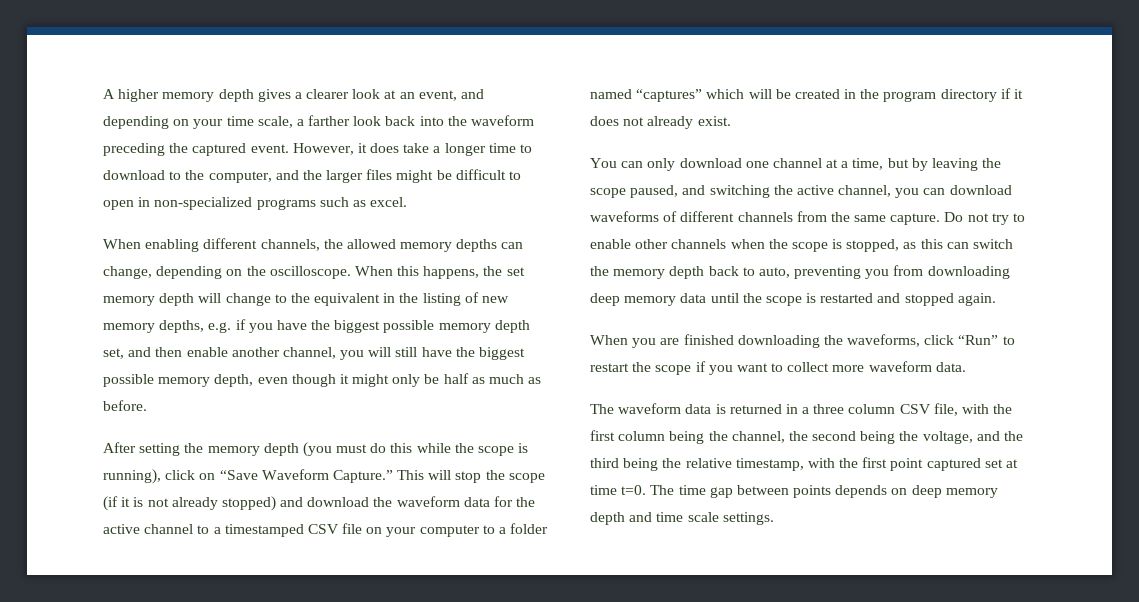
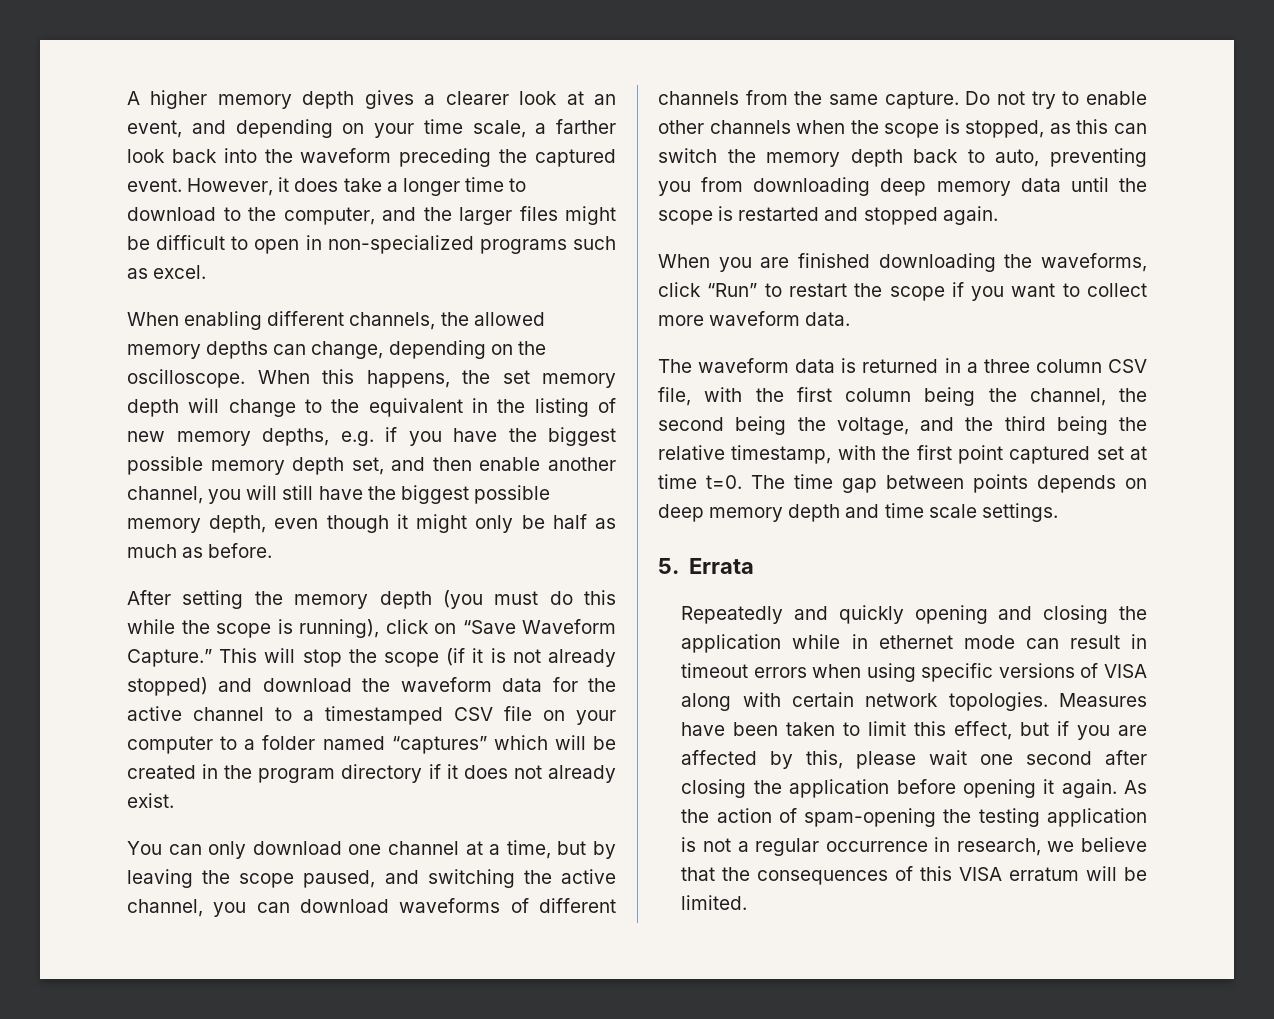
+ 5. Errata
+ Repeatedly and quickly opening and closing the application while in ethernet mode can result in timeout errors when using specific versions of VISA along with certain network topologies. Measures have been taken to limit this effect, but if you are affected by this, please wait one second after closing the application before opening it again. As the action of spam-opening the testing application is not a regular occurrence in research, we believe that the consequences of this VISA erratum will be limited.

